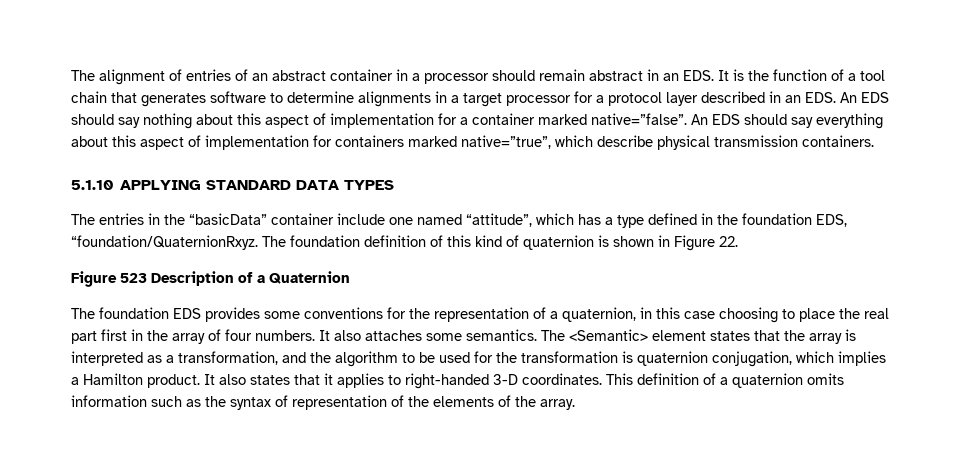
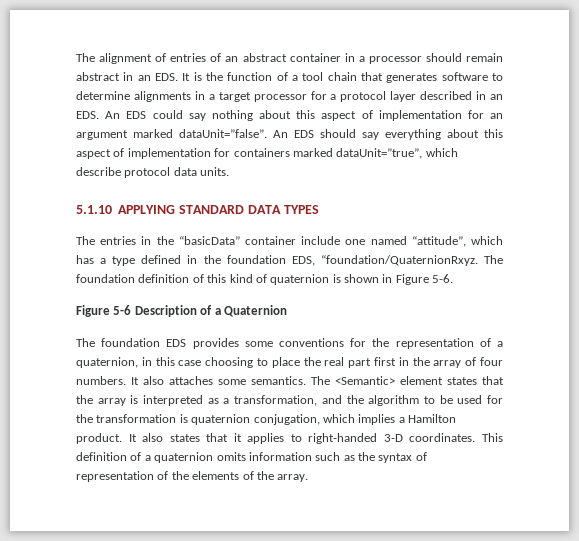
- The alignment of entries of an abstract container in a processor should remain abstract in an EDS. It is the function of a tool chain that generates software to determine alignments in a target processor for a protocol layer described in an EDS. An EDS should say nothing about this aspect of implementation for a container marked native=”false”.
+ The alignment of entries of an abstract container in a processor should remain abstract in an EDS. It is the function of a tool chain that generates software to determine alignments in a target processor for a protocol layer described in an EDS. An EDS could say nothing about this aspect of implementation for an argument marked dataUnit=”false”.
- An EDS should say everything about this aspect of implementation for containers marked native=”true”, which describe physical transmission containers.
+ An EDS should say everything about this aspect of implementation for containers marked dataUnit=”true”, which describe protocol data units.
- The foundation definition of this kind of quaternion is shown in Figure 22.
- Figure 523 Description of a Quaternion
+ The foundation definition of this kind of quaternion is shown in Figure 5-6.
+ Figure 5-6 Description of a Quaternion

